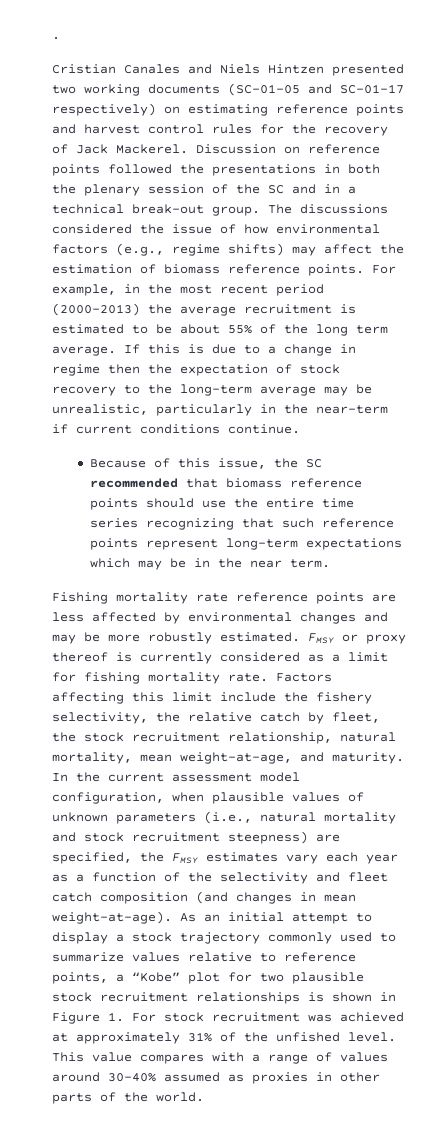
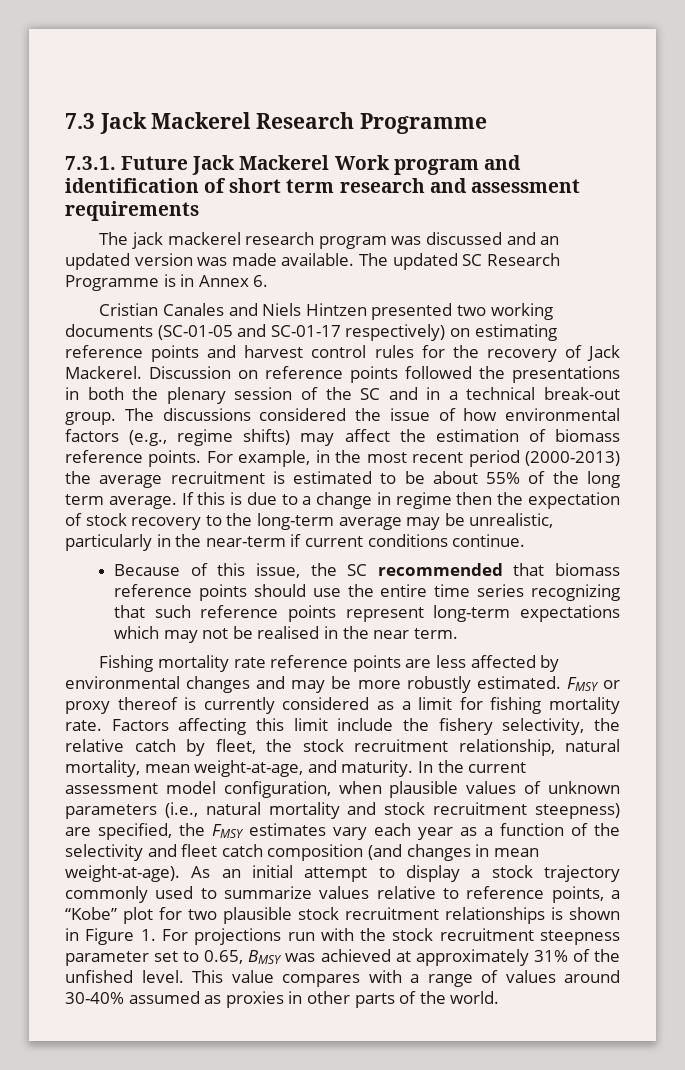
- .
+ 7.3 Jack Mackerel Research Programme
+ 7.3.1. Future Jack Mackerel Work program and identification of short term research and assessment requirements
+ The jack mackerel research program was discussed and an updated version was made available. The updated SC Research Programme is in Annex 6.
- Because of this issue, the SC recommended that biomass reference points should use the entire time series recognizing that such reference points represent long-term expectations which may be in the near term.
+ Because of this issue, the SC recommended that biomass reference points should use the entire time series recognizing that such reference points represent long-term expectations which may not be realised in the near term.
- As an initial attempt to display a stock trajectory commonly used to summarize values relative to reference points, a “Kobe” plot for two plausible stock recruitment relationships is shown in Figure 1. For stock recruitment was achieved at approximately 31% of the unfished level.
+ As an initial attempt to display a stock trajectory commonly used to summarize values relative to reference points, a “Kobe” plot for two plausible stock recruitment relationships is shown in Figure 1. For projections run with the stock recruitment steepness parameter set to 0.65, BMSY was achieved at approximately 31% of the unfished level.

